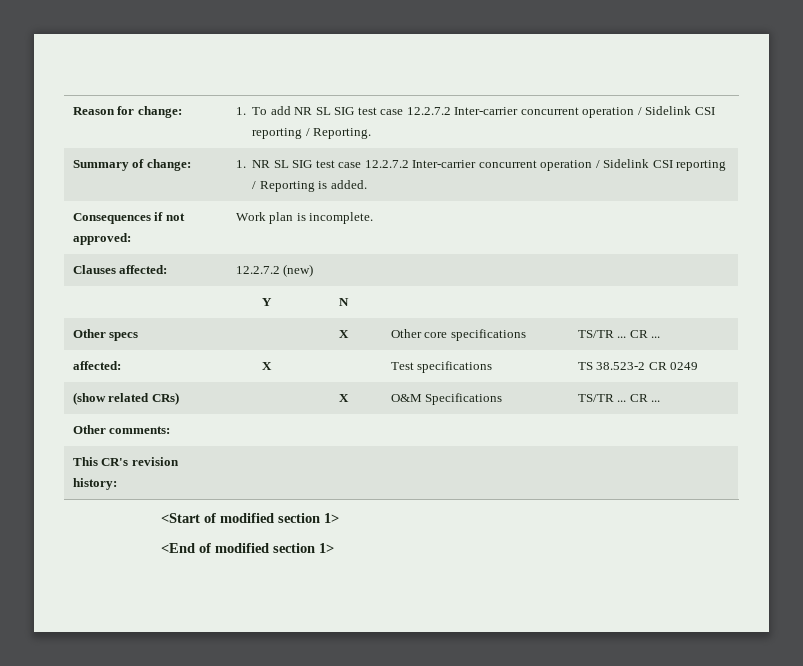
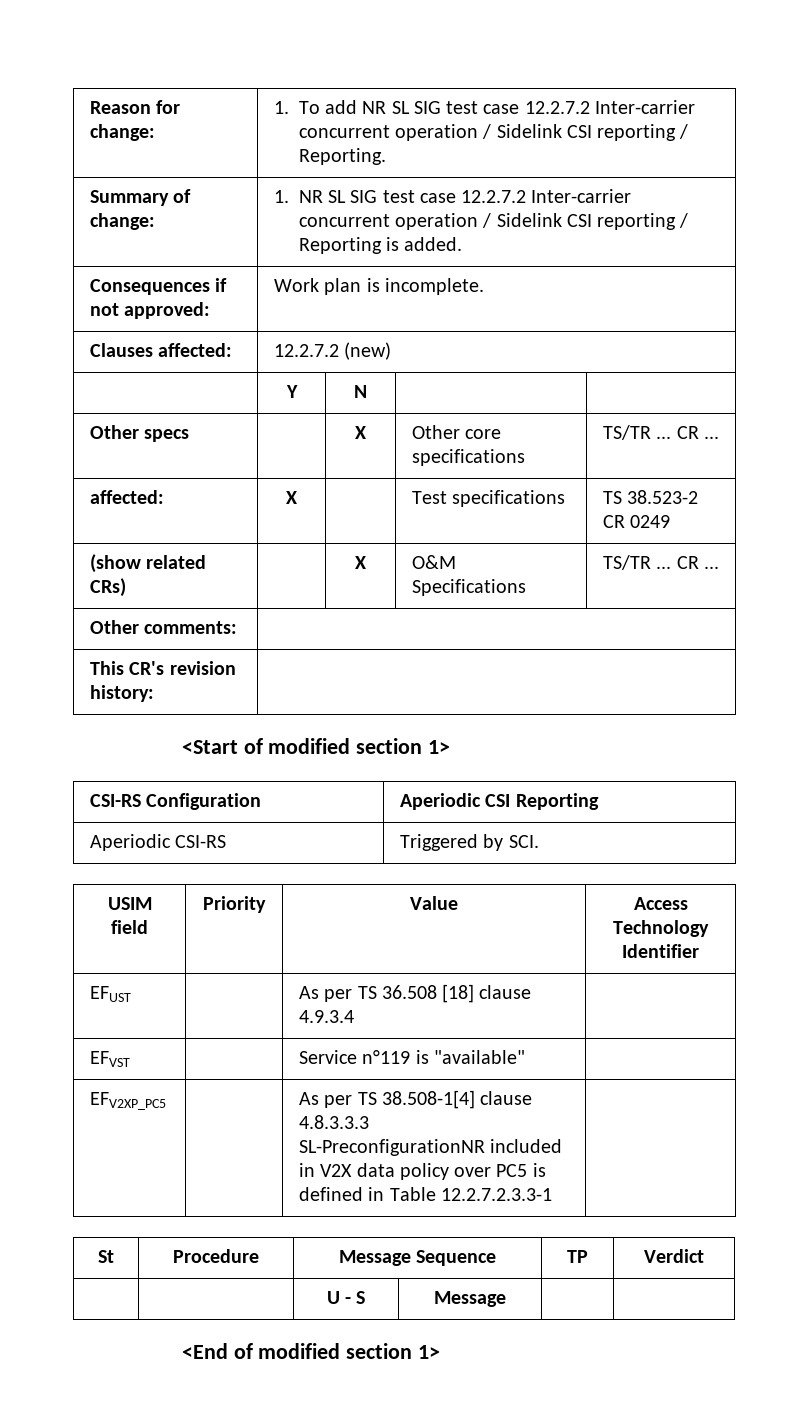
+ CSI-RS Configuration | Aperiodic CSI Reporting
+ Aperiodic CSI-RS | Triggered by SCI.
+ USIM field | Priority | Value | Access Technology Identifier
+ EFUST | | As per TS 36.508 [18] clause 4.9.3.4 |
+ EFVST | | Service n°119 is "available" |
+ EFV2XP_PC5 | | As per TS 38.508-1[4] clause 4.8.3.3.3
+ SL-PreconfigurationNR included in V2X data policy over PC5 is defined in Table 12.2.7.2.3.3-1 |
+ St | Procedure | Message Sequence | TP | Verdict
+ | | U - S | Message | |

